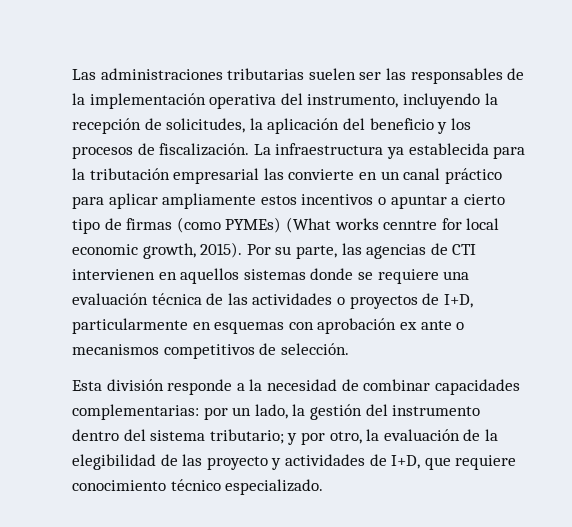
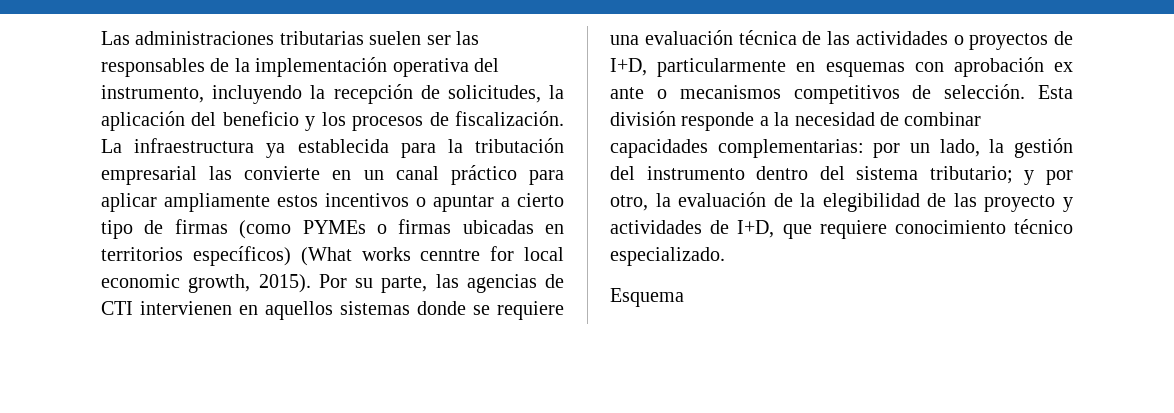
- La infraestructura ya establecida para la tributación empresarial las convierte en un canal práctico para aplicar ampliamente estos incentivos o apuntar a cierto tipo de firmas (como PYMEs) (What works cenntre for local economic growth, 2015).
+ La infraestructura ya establecida para la tributación empresarial las convierte en un canal práctico para aplicar ampliamente estos incentivos o apuntar a cierto tipo de firmas (como PYMEs o firmas ubicadas en territorios específicos) (What works cenntre for local economic growth, 2015).
- Por su parte, las agencias de CTI intervienen en aquellos sistemas donde se requiere una evaluación técnica de las actividades o proyectos de I+D, particularmente en esquemas con aprobación ex ante o mecanismos competitivos de selección.
- Esta división responde a la necesidad de combinar capacidades complementarias:
+ Por su parte, las agencias de CTI intervienen en aquellos sistemas donde se requiere una evaluación técnica de las actividades o proyectos de I+D, particularmente en esquemas con aprobación ex ante o mecanismos competitivos de selección. Esta división responde a la necesidad de combinar capacidades complementarias:
+ Esquema

